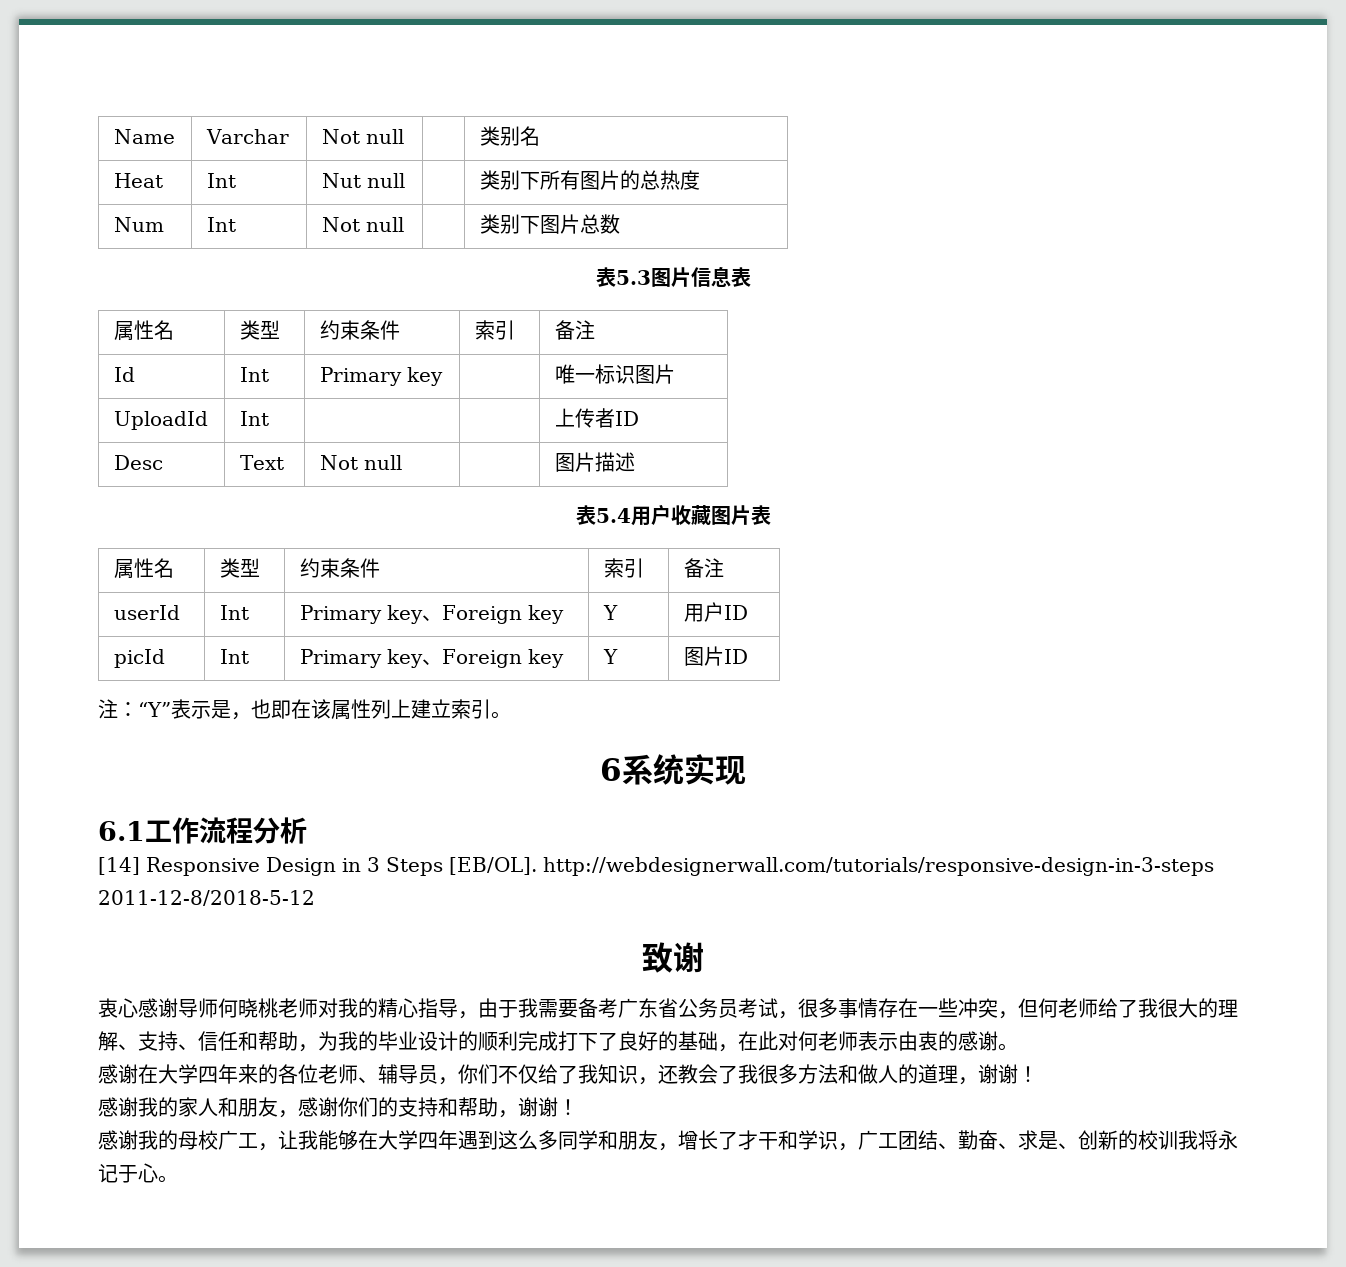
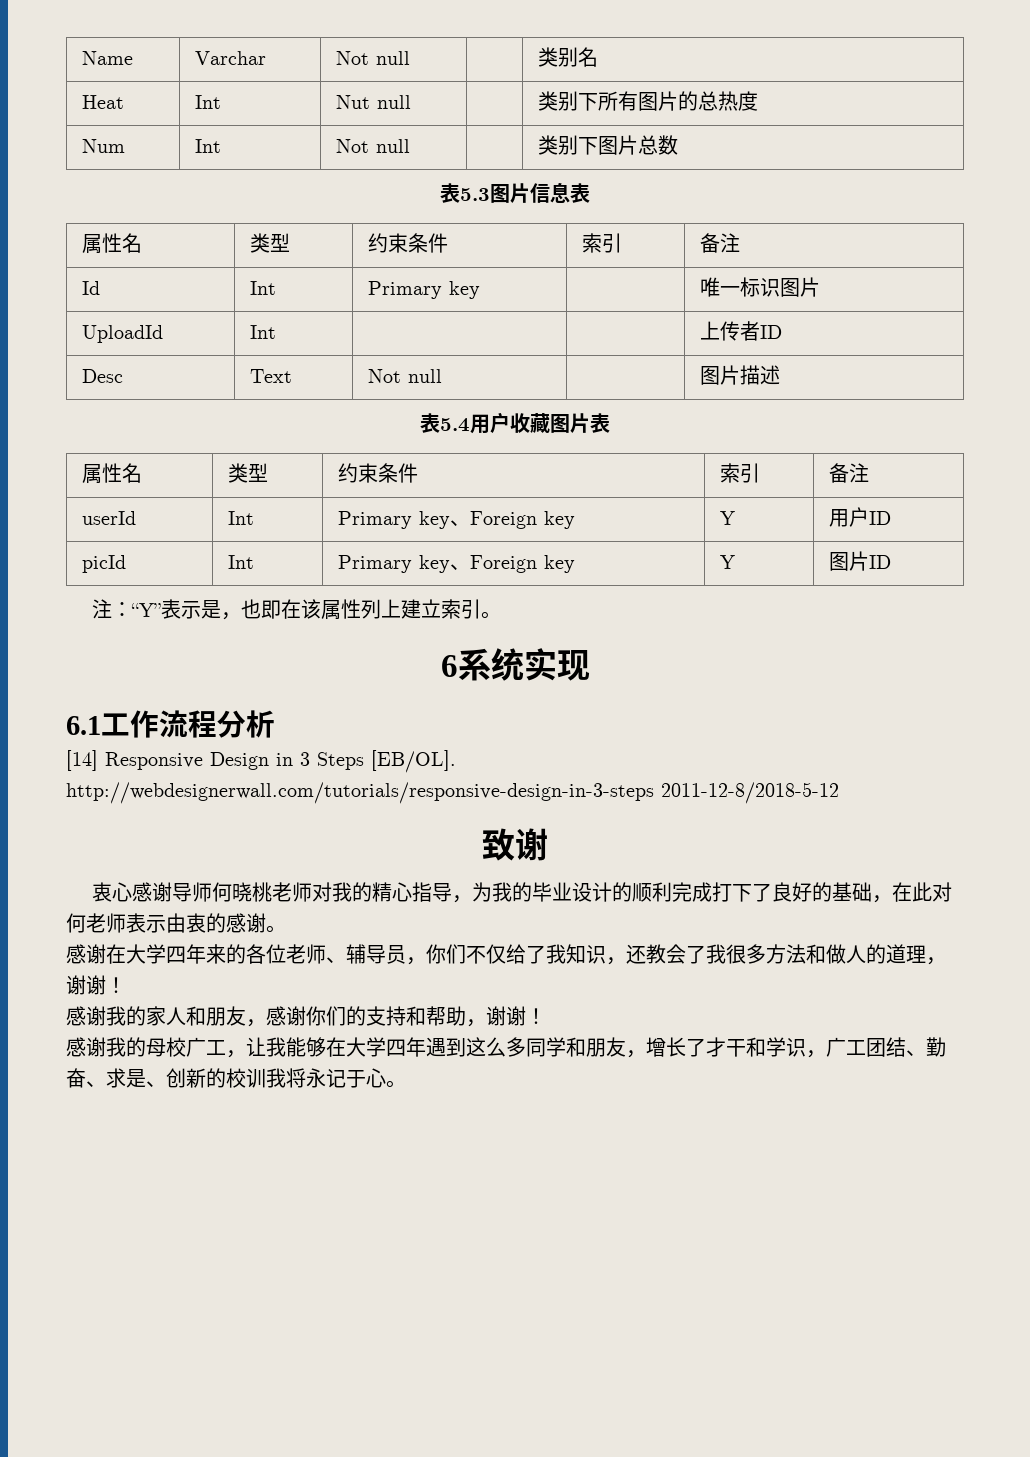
- 衷心感谢导师何晓桃老师对我的精心指导，由于我需要备考广东省公务员考试，很多事情存在一些冲突，但何老师给了我很大的理解、支持、信任和帮助，为我的毕业设计的顺利完成打下了良好的基础，在此对何老师表示由衷的感谢。
+ 衷心感谢导师何晓桃老师对我的精心指导，为我的毕业设计的顺利完成打下了良好的基础，在此对何老师表示由衷的感谢。

